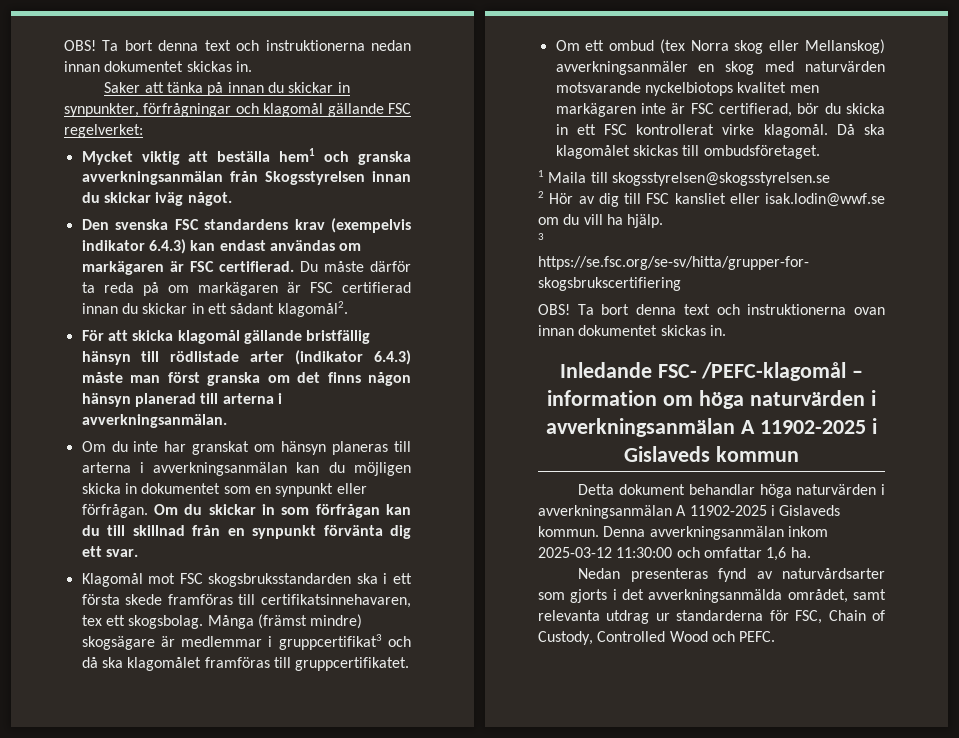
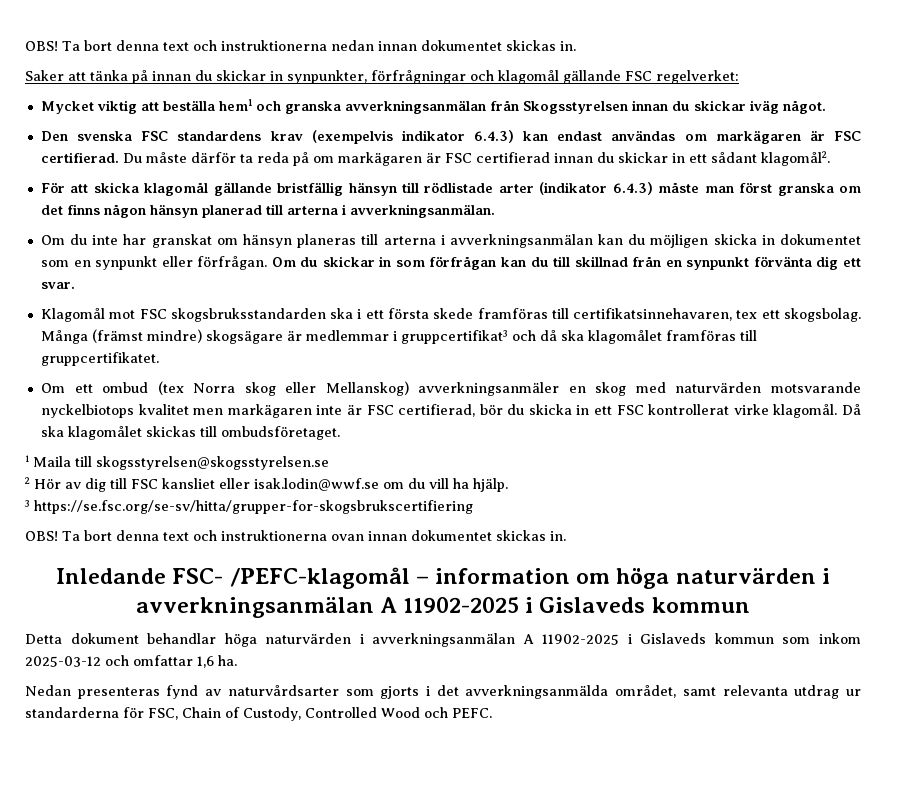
- Detta dokument behandlar höga naturvärden i avverkningsanmälan A 11902-2025 i Gislaveds kommun. Denna avverkningsanmälan inkom 2025-03-12 11:30:00 och omfattar 1,6 ha.
+ Detta dokument behandlar höga naturvärden i avverkningsanmälan A 11902-2025 i Gislaveds kommun som inkom 2025-03-12 och omfattar 1,6 ha.

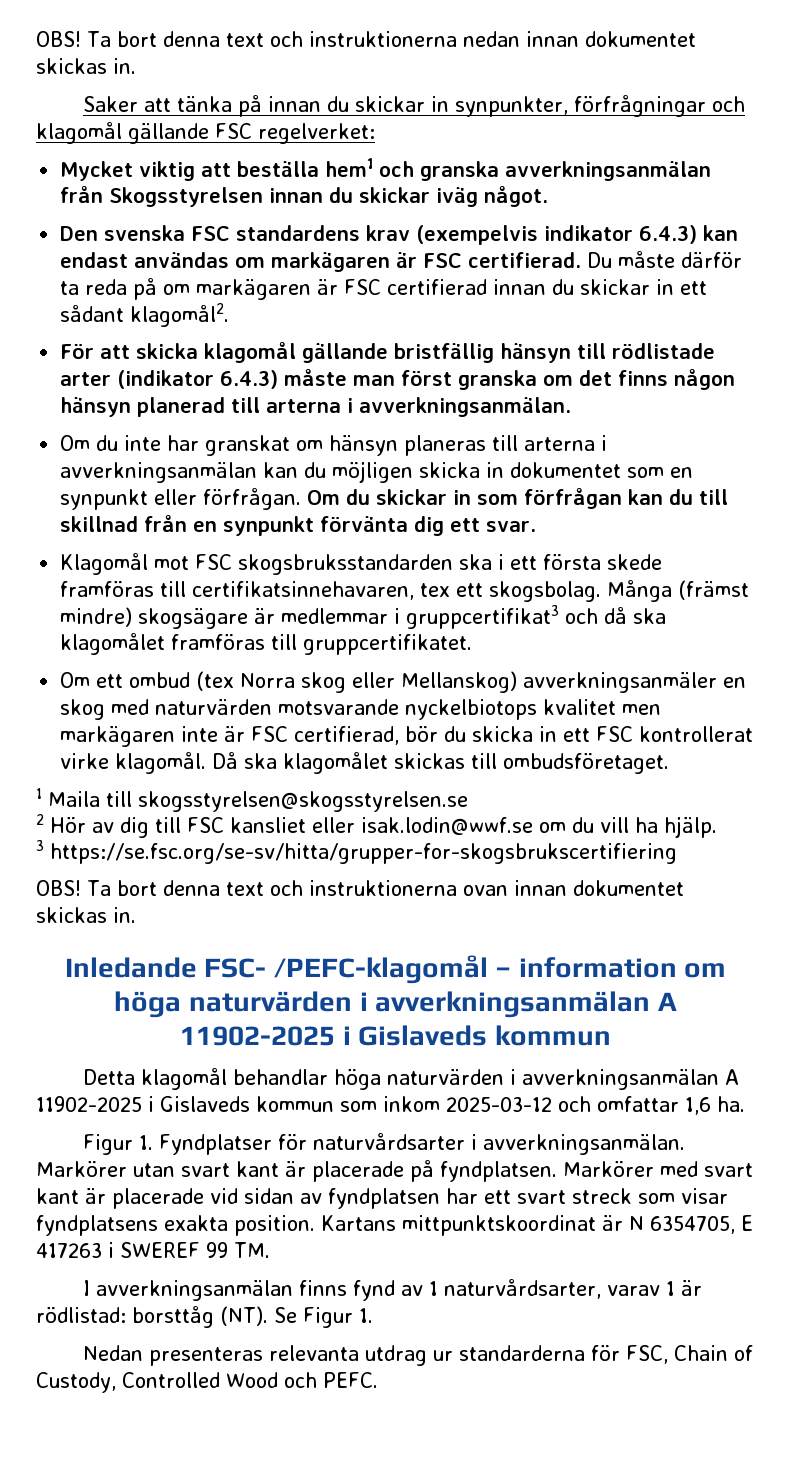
- Detta dokument behandlar höga naturvärden i avverkningsanmälan A 11902-2025 i Gislaveds kommun som inkom 2025-03-12 och omfattar 1,6 ha.
+ Detta klagomål behandlar höga naturvärden i avverkningsanmälan A 11902-2025 i Gislaveds kommun som inkom 2025-03-12 och omfattar 1,6 ha.
- Nedan presenteras fynd av naturvårdsarter som gjorts i det avverkningsanmälda området, samt relevanta utdrag ur standarderna för FSC, Chain of Custody, Controlled Wood och PEFC.
+ Figur 1. Fyndplatser för naturvårdsarter i avverkningsanmälan. Markörer utan svart kant är placerade på fyndplatsen. Markörer med svart kant är placerade vid sidan av fyndplatsen har ett svart streck som visar fyndplatsens exakta position. Kartans mittpunktskoordinat är N 6354705, E 417263 i SWEREF 99 TM.
+ I avverkningsanmälan finns fynd av 1 naturvårdsarter, varav 1 är rödlistad: borsttåg (NT). Se Figur 1.
+ Nedan presenteras relevanta utdrag ur standarderna för FSC, Chain of Custody, Controlled Wood och PEFC.

